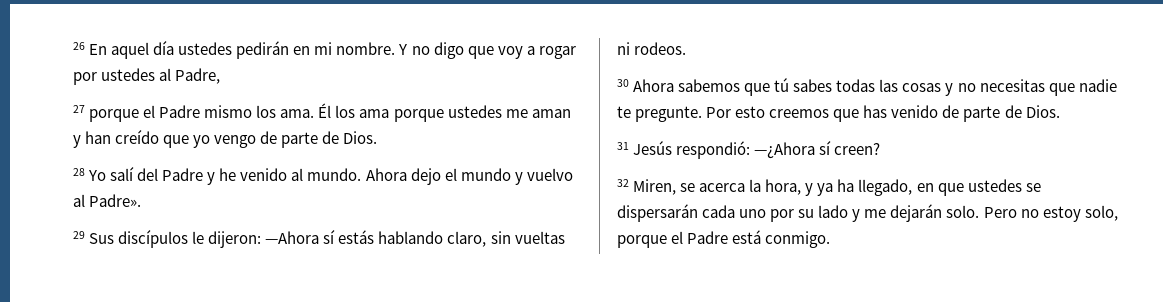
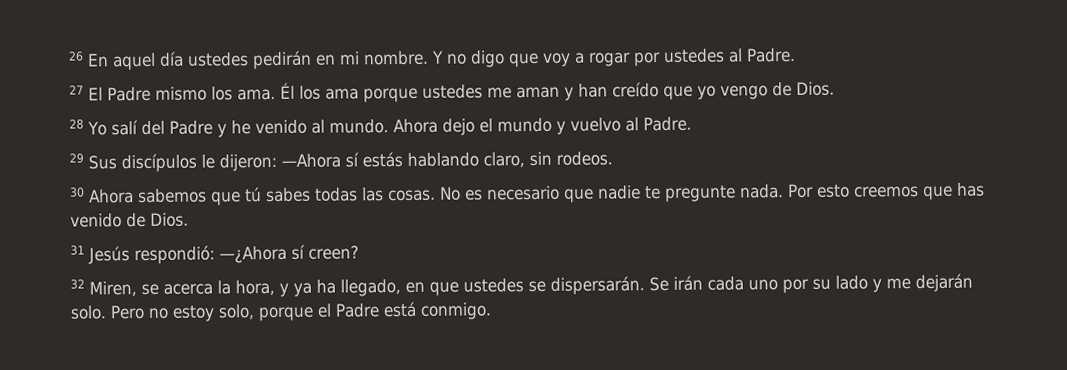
- Y no digo que voy a rogar por ustedes al Padre,
+ Y no digo que voy a rogar por ustedes al Padre.
- 27 porque el Padre mismo los ama.
+ 27 El Padre mismo los ama.
- Él los ama porque ustedes me aman y han creído que yo vengo de parte de Dios.
+ Él los ama porque ustedes me aman y han creído que yo vengo de Dios.
- Ahora dejo el mundo y vuelvo al Padre».
+ Ahora dejo el mundo y vuelvo al Padre.
- 29 Sus discípulos le dijeron: —Ahora sí estás hablando claro, sin vueltas ni rodeos.
+ 29 Sus discípulos le dijeron: —Ahora sí estás hablando claro, sin rodeos.
- 30 Ahora sabemos que tú sabes todas las cosas y no necesitas que nadie te pregunte.
+ 30 Ahora sabemos que tú sabes todas las cosas. No es necesario que nadie te pregunte nada.
- Por esto creemos que has venido de parte de Dios.
+ Por esto creemos que has venido de Dios.
- 32 Miren, se acerca la hora, y ya ha llegado, en que ustedes se dispersarán cada uno por su lado y me dejarán solo.
+ 32 Miren, se acerca la hora, y ya ha llegado, en que ustedes se dispersarán. Se irán cada uno por su lado y me dejarán solo.

